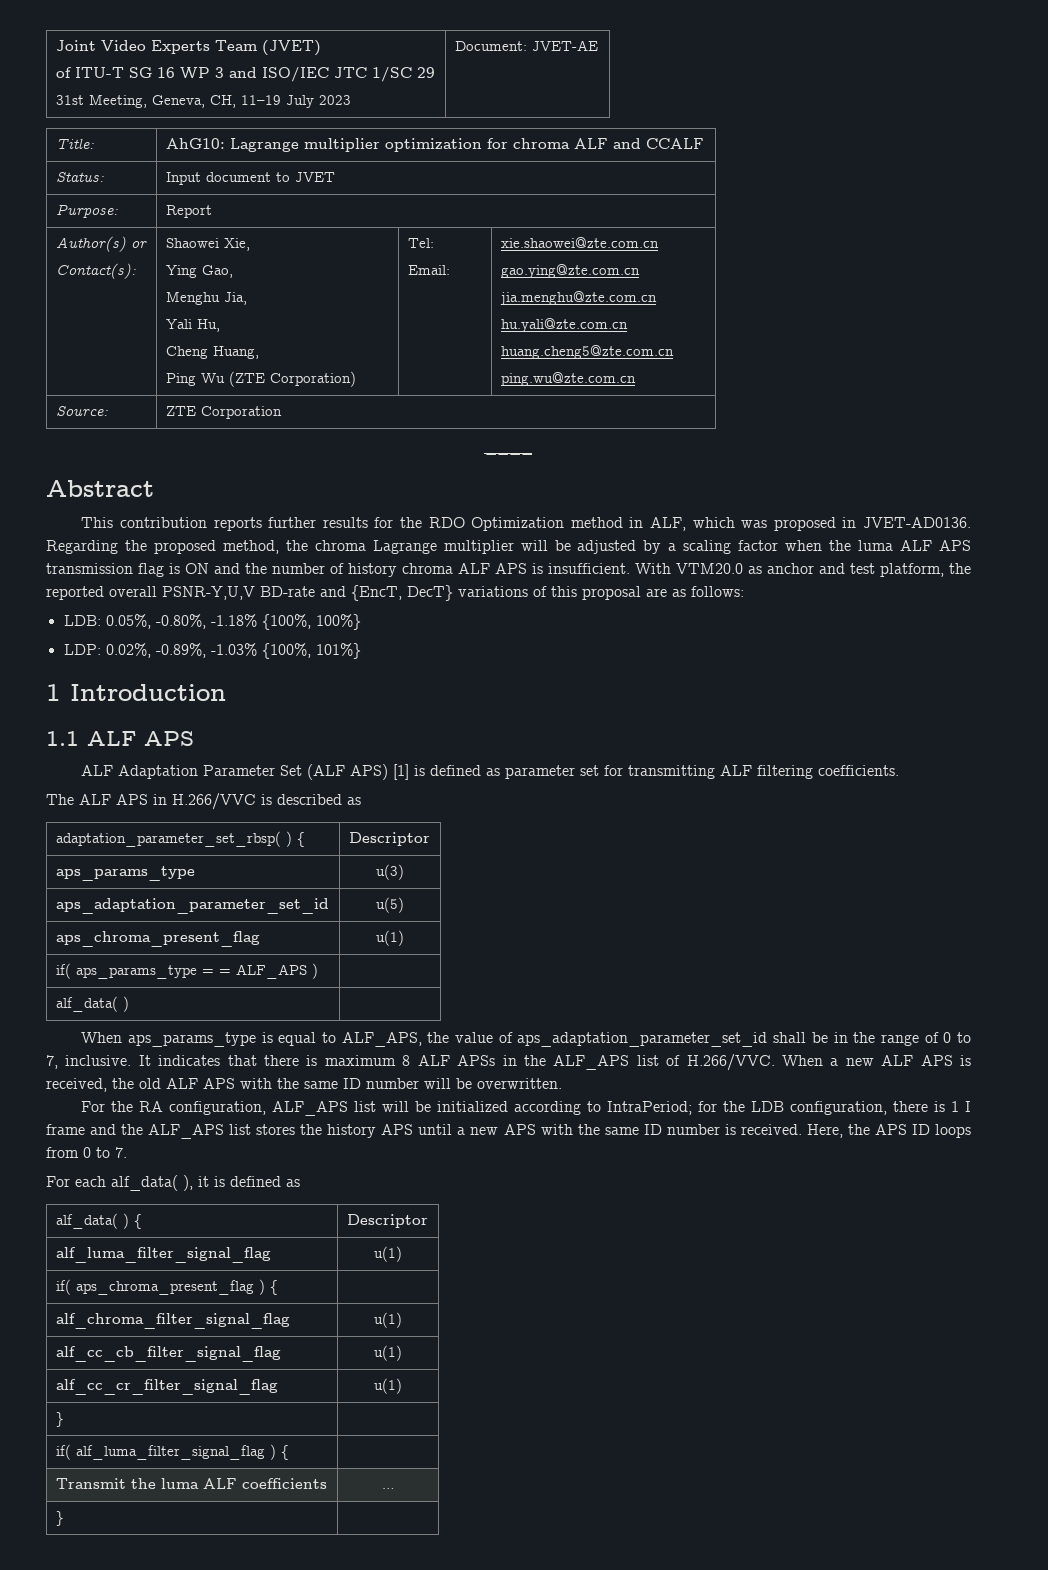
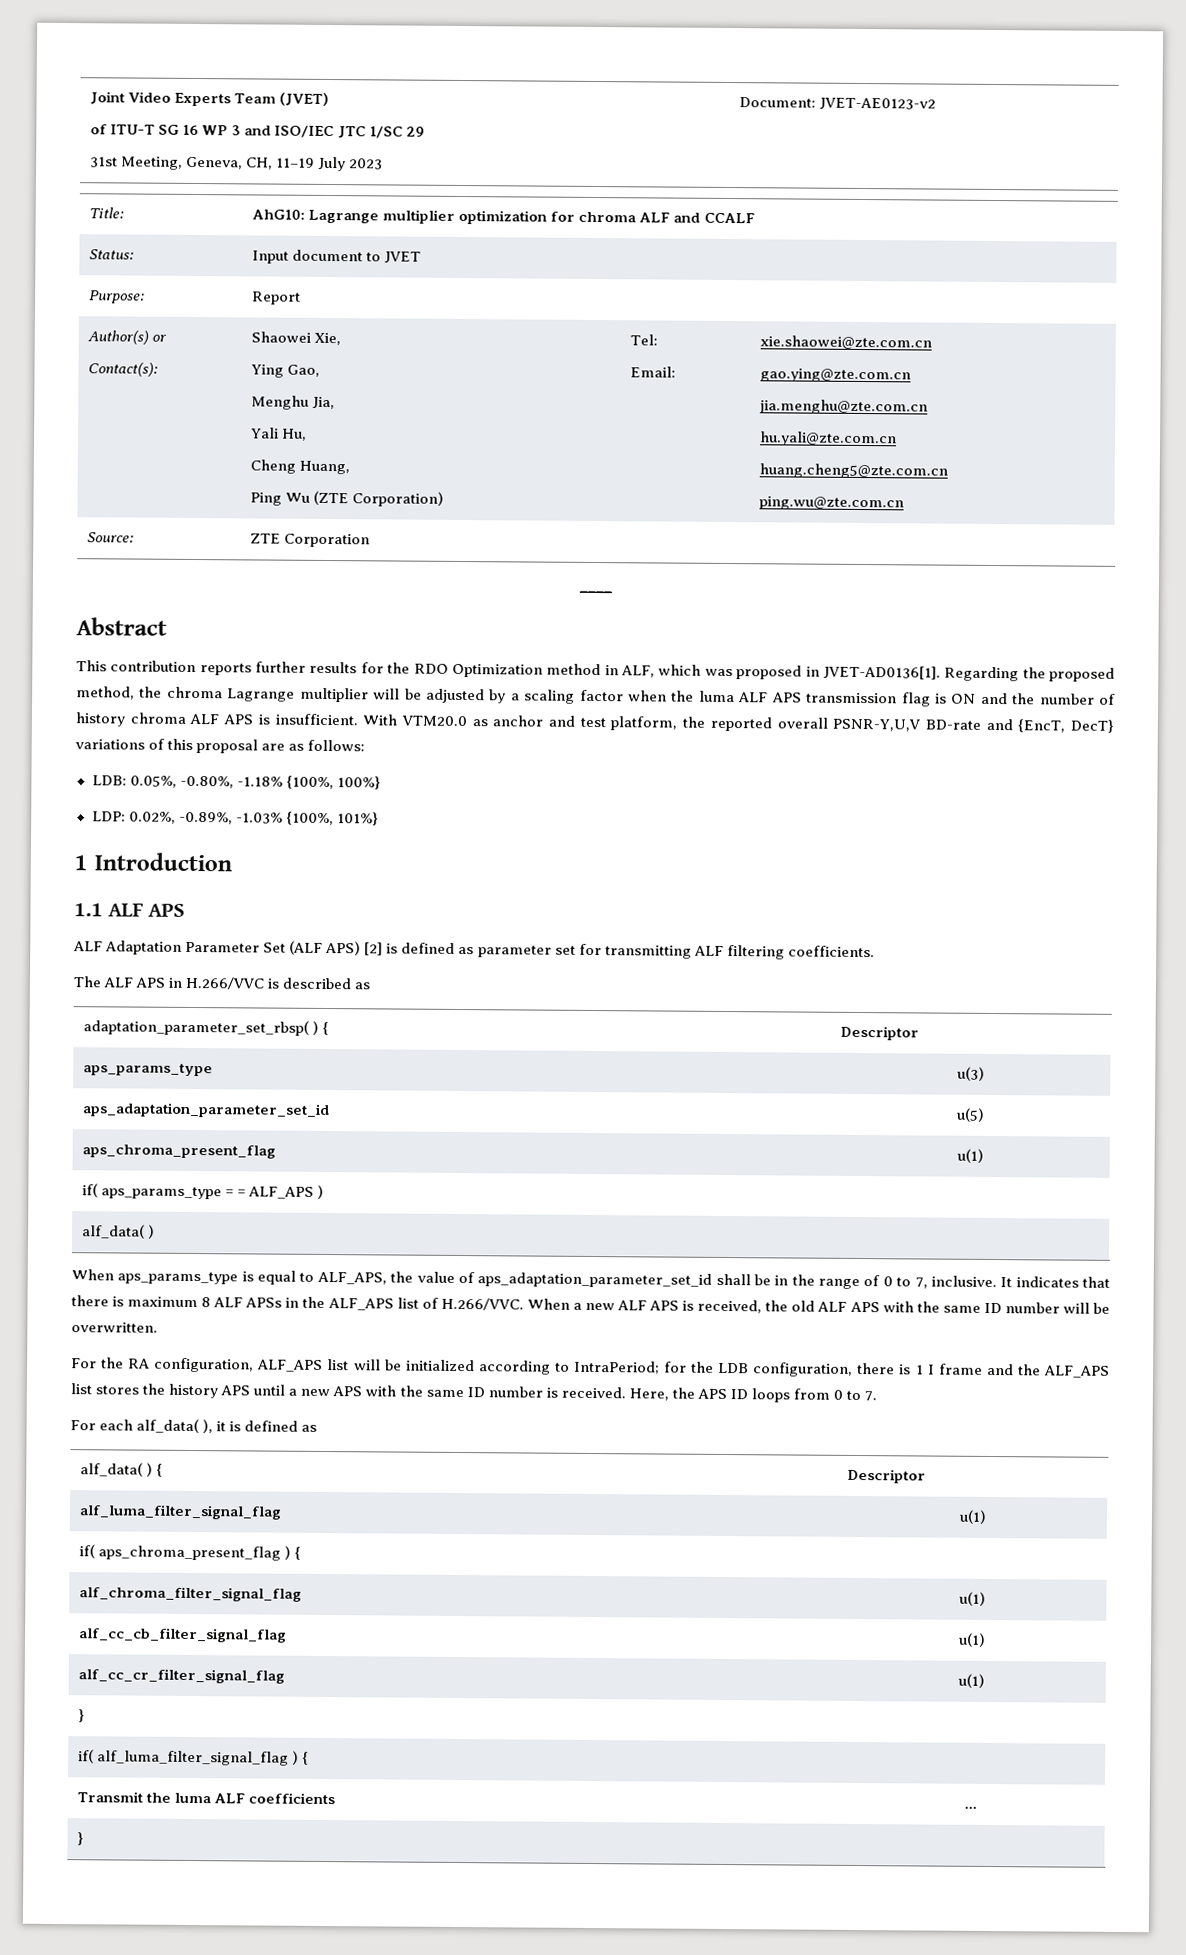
  Joint Video Experts Team (JVET)
  of ITU-T SG 16 WP 3 and ISO/IEC JTC 1/SC 29
- 31st Meeting, Geneva, CH, 11–19 July 2023 | Document: JVET-AE
+ 31st Meeting, Geneva, CH, 11–19 July 2023 | Document: JVET-AE0123-v2
- This contribution reports further results for the RDO Optimization method in ALF, which was proposed in JVET-AD0136.
+ This contribution reports further results for the RDO Optimization method in ALF, which was proposed in JVET-AD0136[1].
- ALF Adaptation Parameter Set (ALF APS) [1] is defined as parameter set for transmitting ALF filtering coefficients.
+ ALF Adaptation Parameter Set (ALF APS) [2] is defined as parameter set for transmitting ALF filtering coefficients.

